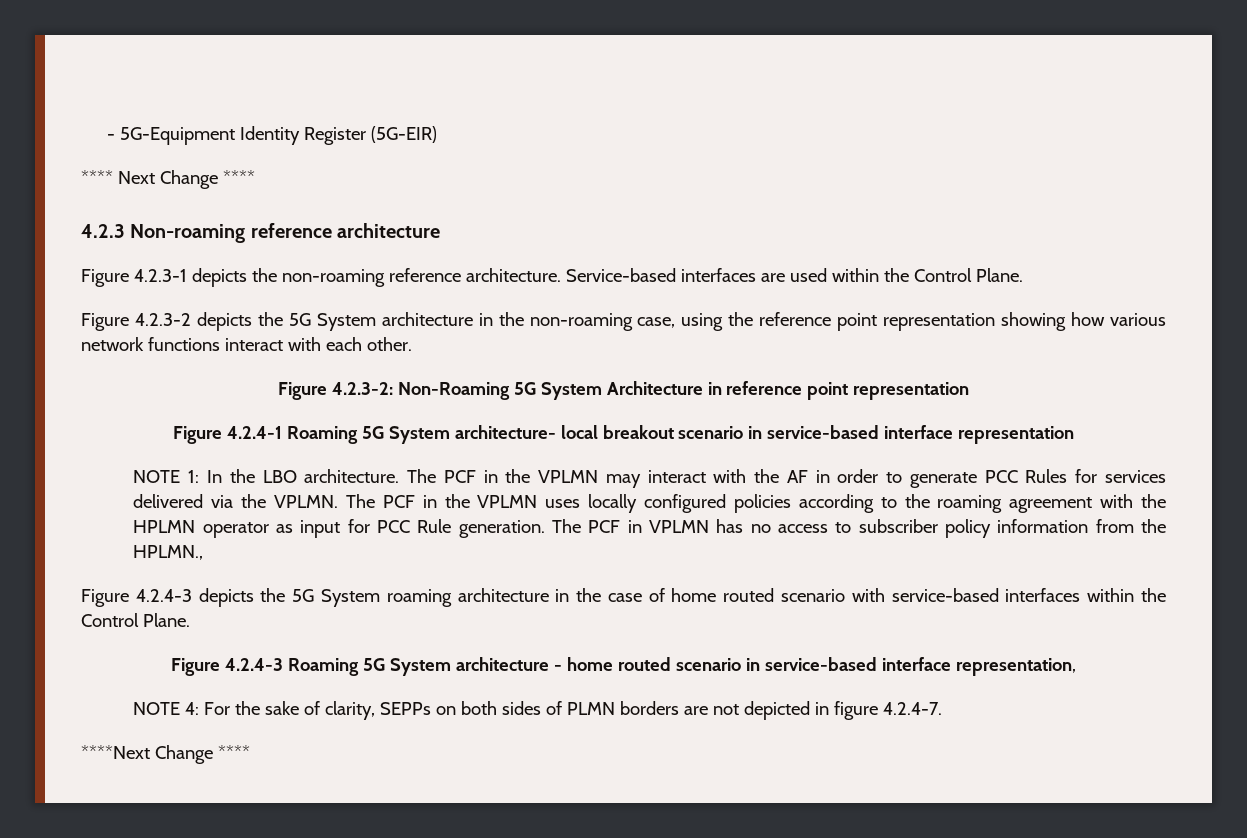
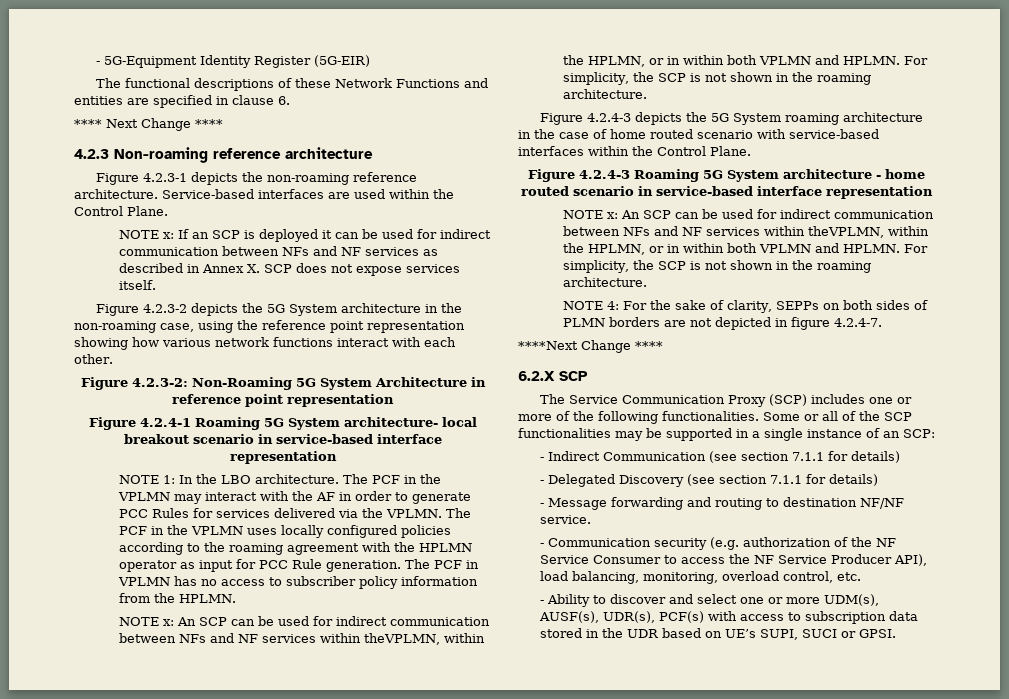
+ The functional descriptions of these Network Functions and entities are specified in clause 6.
+ NOTE x: If an SCP is deployed it can be used for indirect communication between NFs and NF services as described in Annex X. SCP does not expose services itself.
- The PCF in VPLMN has no access to subscriber policy information from the HPLMN.,
+ The PCF in VPLMN has no access to subscriber policy information from the HPLMN.
+ NOTE x: An SCP can be used for indirect communication between NFs and NF services within theVPLMN, within the HPLMN, or in within both VPLMN and HPLMN. For simplicity, the SCP is not shown in the roaming architecture.
- Figure 4.2.4-3 Roaming 5G System architecture - home routed scenario in service-based interface representation,
+ Figure 4.2.4-3 Roaming 5G System architecture - home routed scenario in service-based interface representation
+ NOTE x: An SCP can be used for indirect communication between NFs and NF services within theVPLMN, within the HPLMN, or in within both VPLMN and HPLMN. For simplicity, the SCP is not shown in the roaming architecture.
+ 6.2.X SCP
+ The Service Communication Proxy (SCP) includes one or more of the following functionalities. Some or all of the SCP functionalities may be supported in a single instance of an SCP:
+ - Indirect Communication (see section 7.1.1 for details)
+ - Delegated Discovery (see section 7.1.1 for details)
+ - Message forwarding and routing to destination NF/NF service.
+ - Communication security (e.g. authorization of the NF Service Consumer to access the NF Service Producer API), load balancing, monitoring, overload control, etc.
+ - Ability to discover and select one or more UDM(s), AUSF(s), UDR(s), PCF(s) with access to subscription data stored in the UDR based on UE’s SUPI, SUCI or GPSI.

